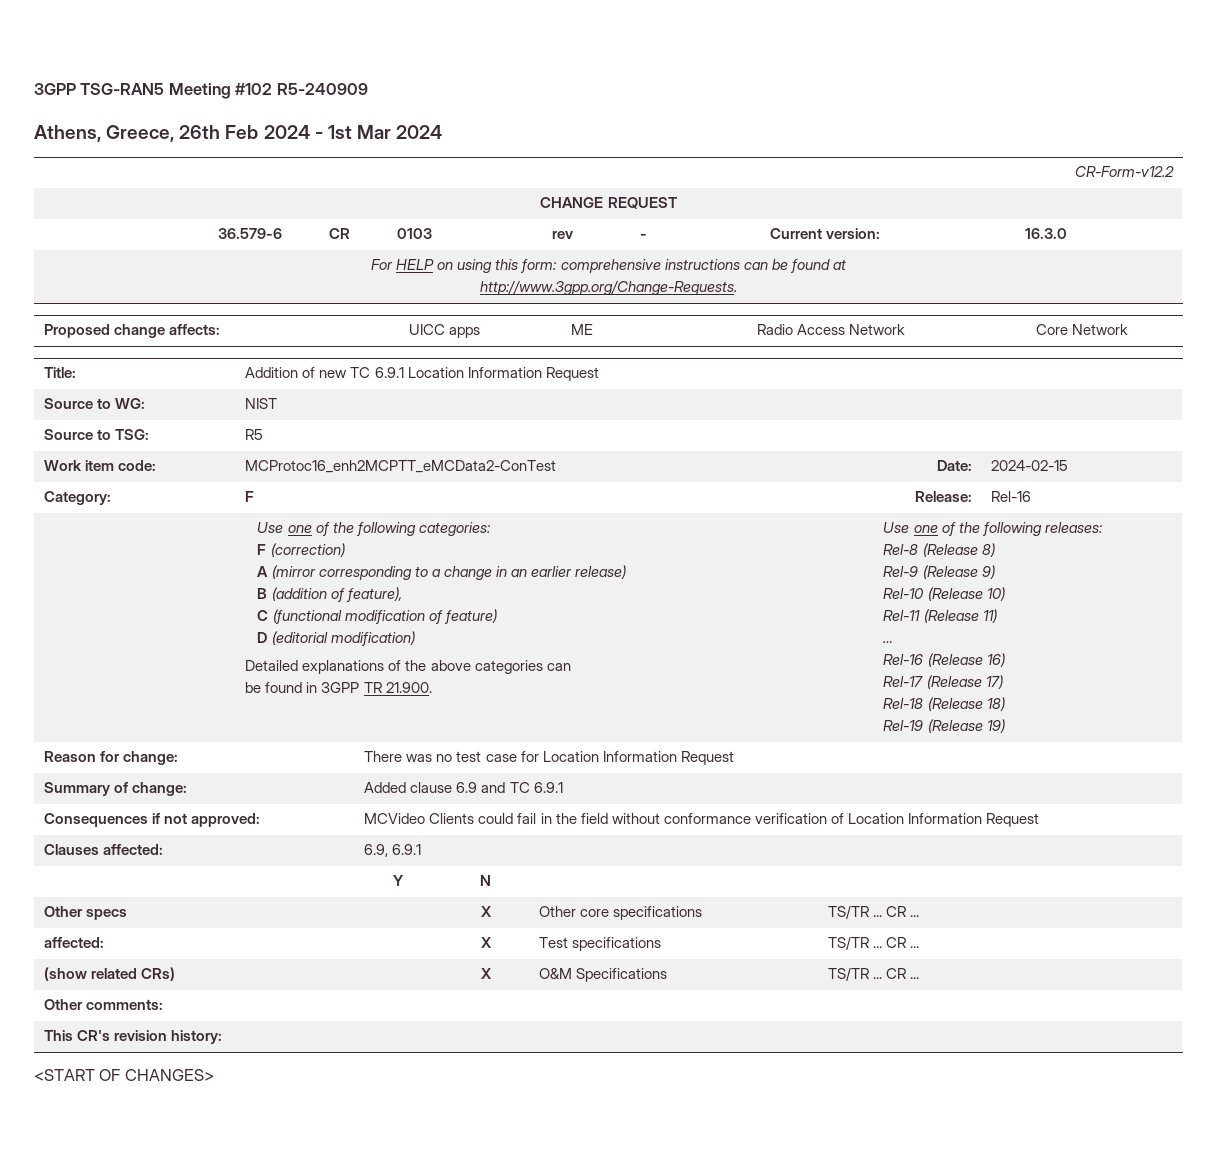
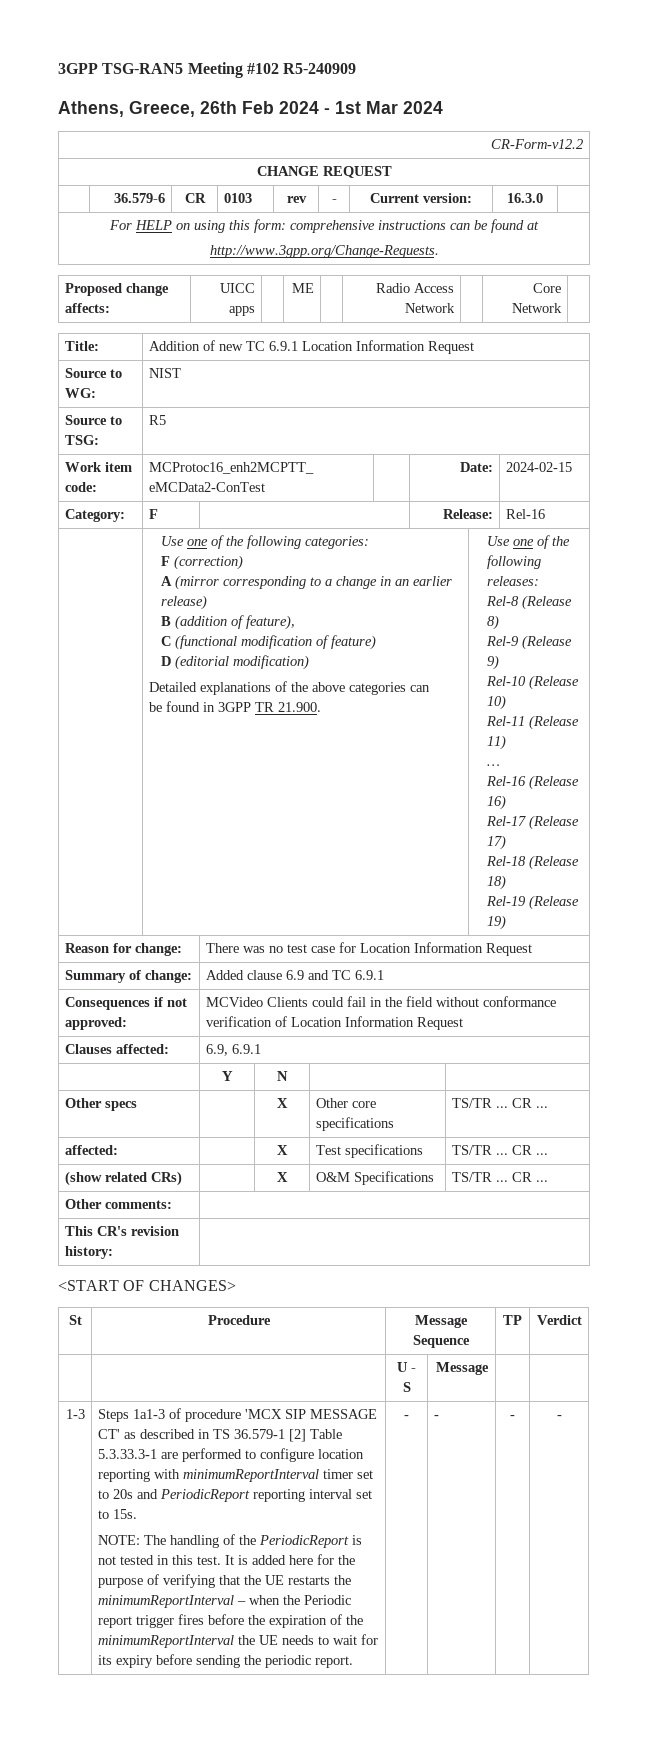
+ St | Procedure | Message Sequence | TP | Verdict
+ | | U - S | Message | |
+ 1-3 | Steps 1a1-3 of procedure 'MCX SIP MESSAGE CT' as described in TS 36.579-1 [2] Table 5.3.33.3-1 are performed to configure location reporting with minimumReportInterval timer set to 20s and PeriodicReport reporting interval set to 15s.
+ NOTE: The handling of the PeriodicReport is not tested in this test. It is added here for the purpose of verifying that the UE restarts the minimumReportInterval – when the Periodic report trigger fires before the expiration of the minimumReportInterval the UE needs to wait for its expiry before sending the periodic report. | - | - | - | -

